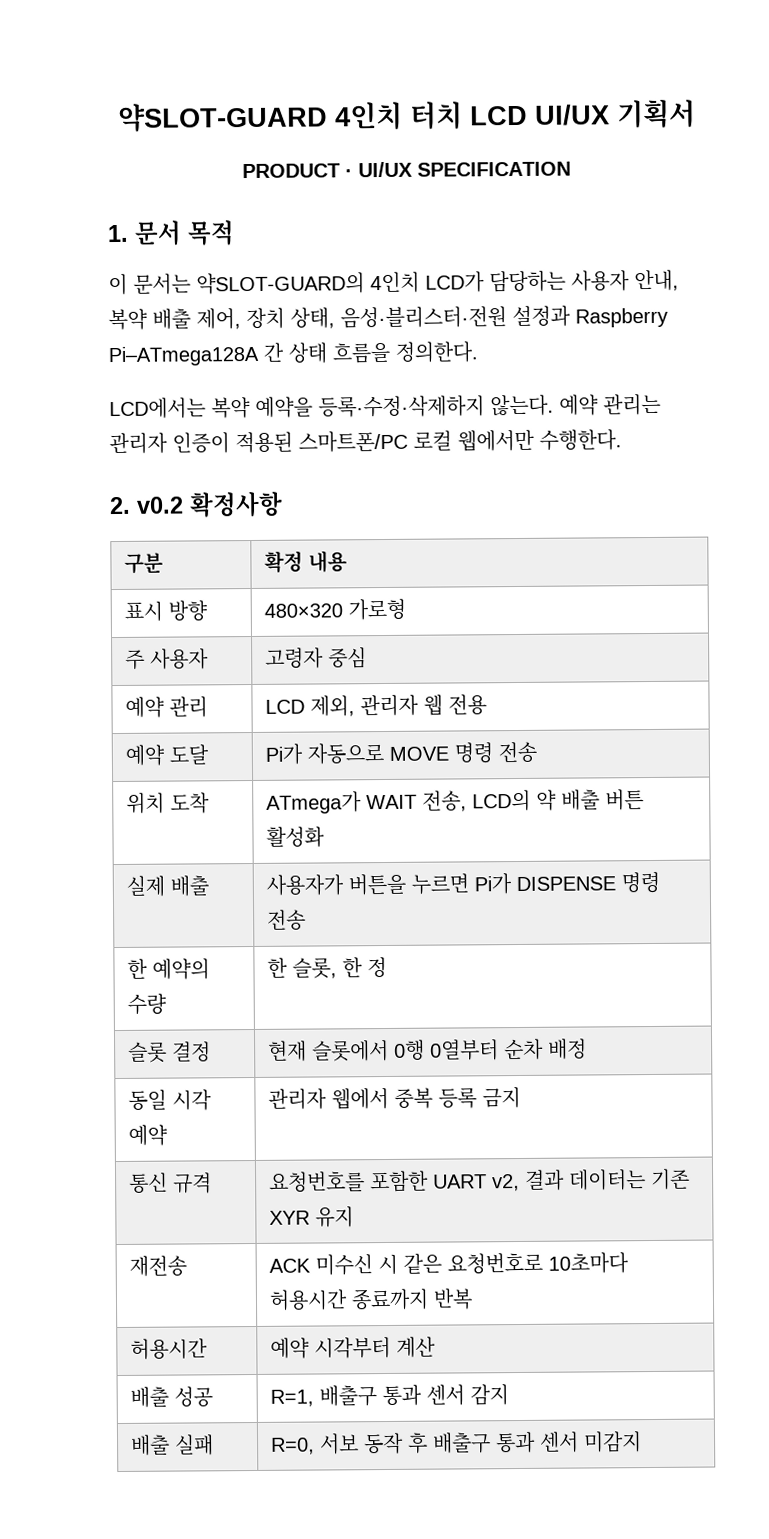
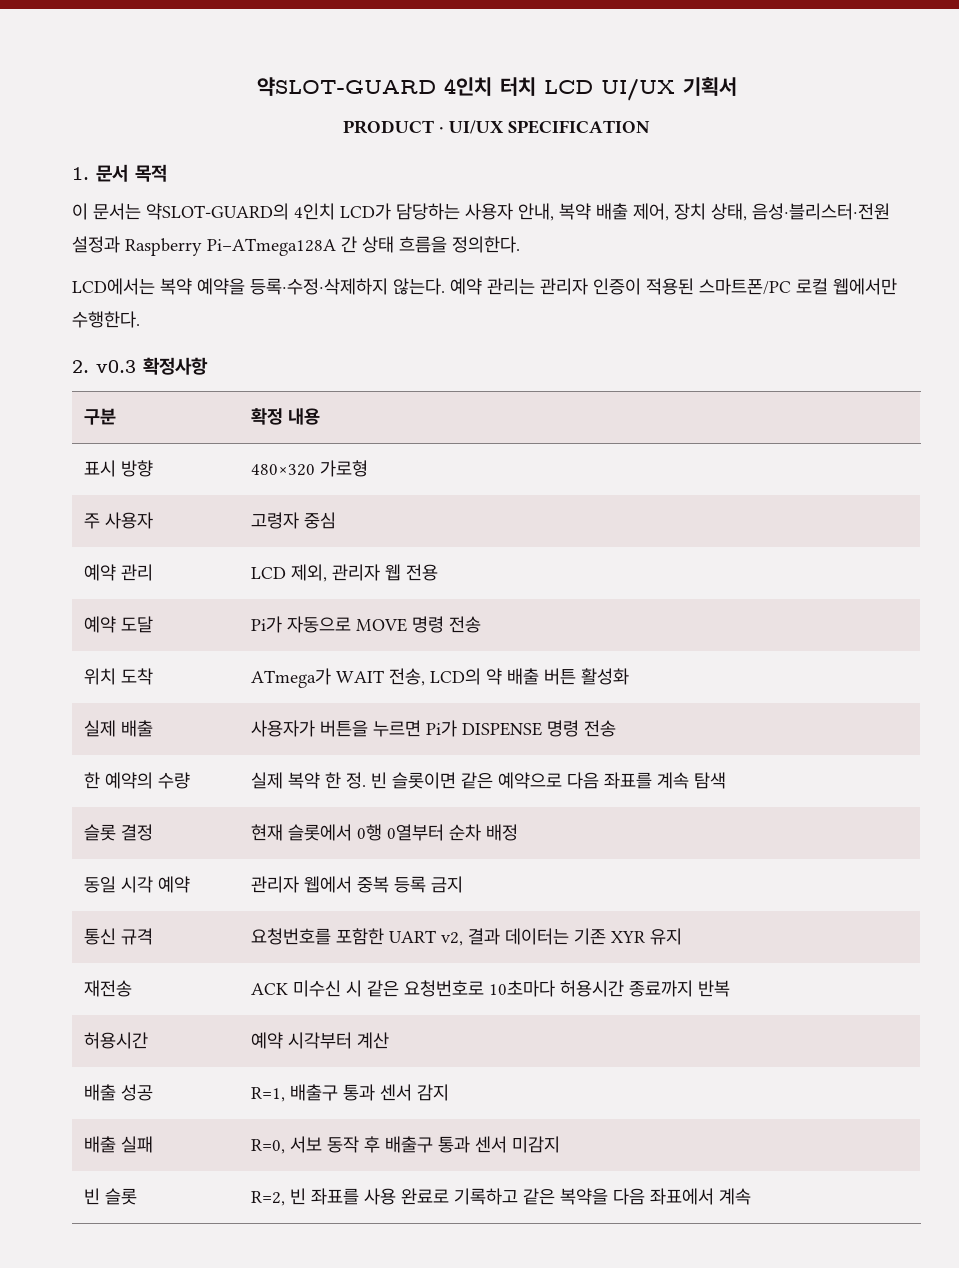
- 2. v0.2 확정사항
+ 2. v0.3 확정사항
- 한 예약의 수량 | 한 슬롯, 한 정
+ 한 예약의 수량 | 실제 복약 한 정. 빈 슬롯이면 같은 예약으로 다음 좌표를 계속 탐색
+ 빈 슬롯 | R=2, 빈 좌표를 사용 완료로 기록하고 같은 복약을 다음 좌표에서 계속

